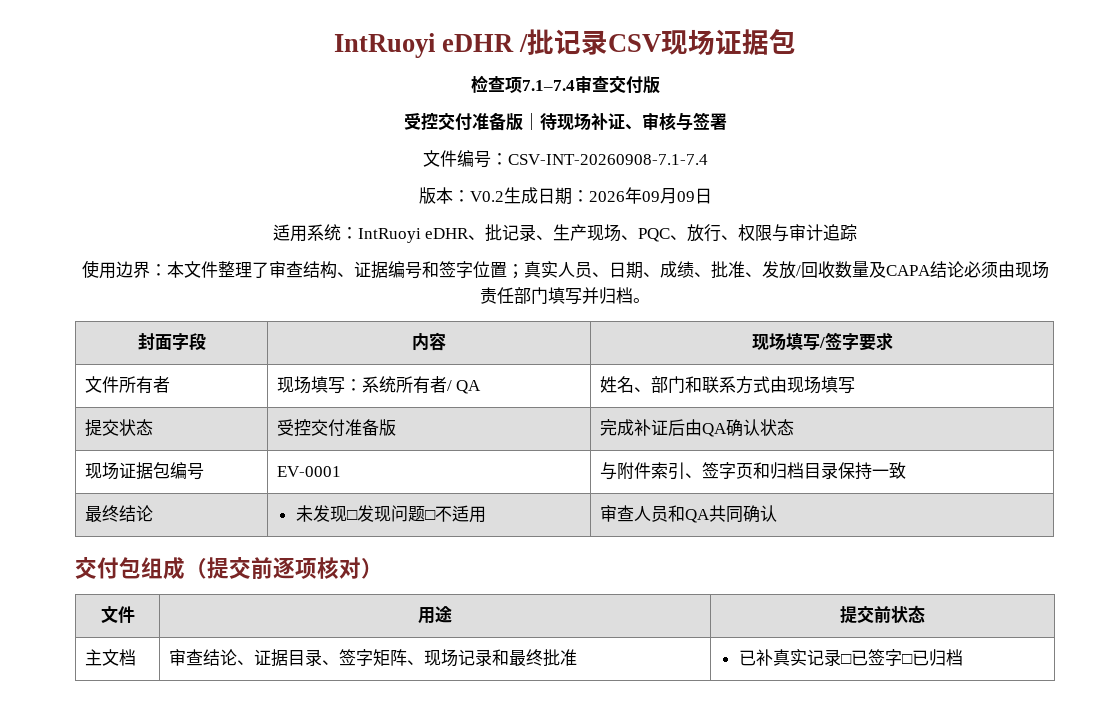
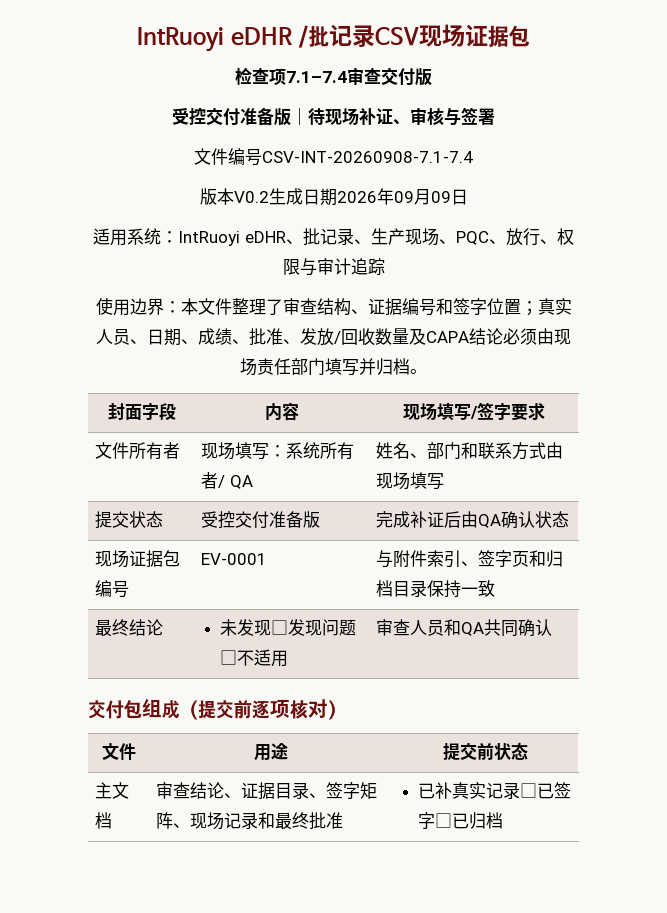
- 文件编号：CSV-INT-20260908-7.1-7.4
+ 文件编号CSV-INT-20260908-7.1-7.4
- 版本：V0.2生成日期：2026年09月09日
+ 版本V0.2生成日期2026年09月09日

